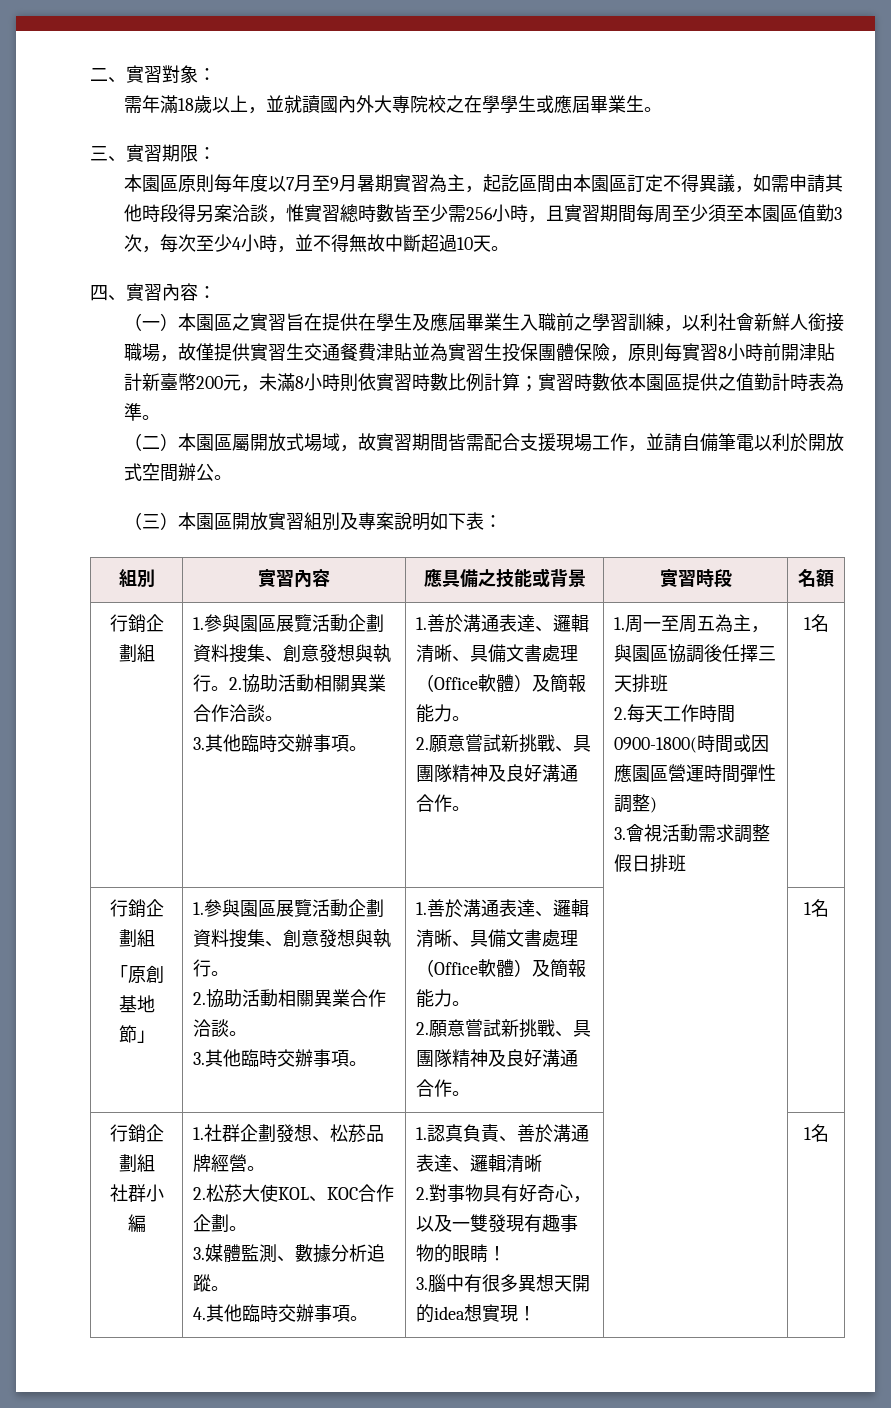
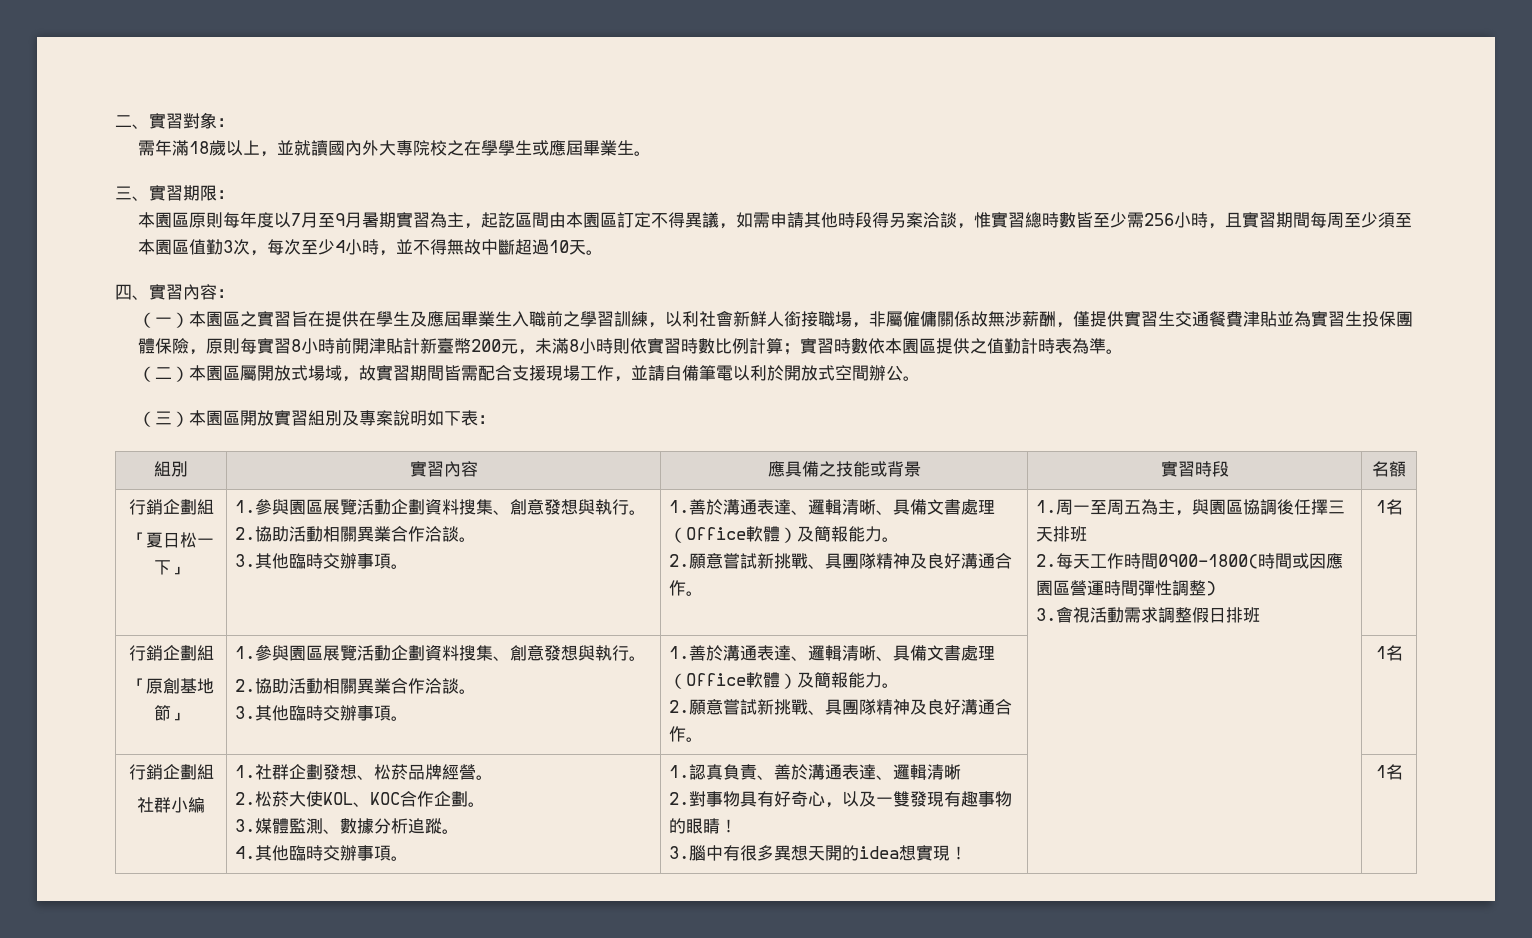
- （一）本園區之實習旨在提供在學生及應屆畢業生入職前之學習訓練，以利社會新鮮人銜接職場，故僅提供實習生交通餐費津貼並為實習生投保團體保險，原則每實習8小時前開津貼計新臺幣200元，未滿8小時則依實習時數比例計算；
+ （一）本園區之實習旨在提供在學生及應屆畢業生入職前之學習訓練，以利社會新鮮人銜接職場，非屬僱傭關係故無涉薪酬，僅提供實習生交通餐費津貼並為實習生投保團體保險，原則每實習8小時前開津貼計新臺幣200元，未滿8小時則依實習時數比例計算；
+ 「夏日松一下」

